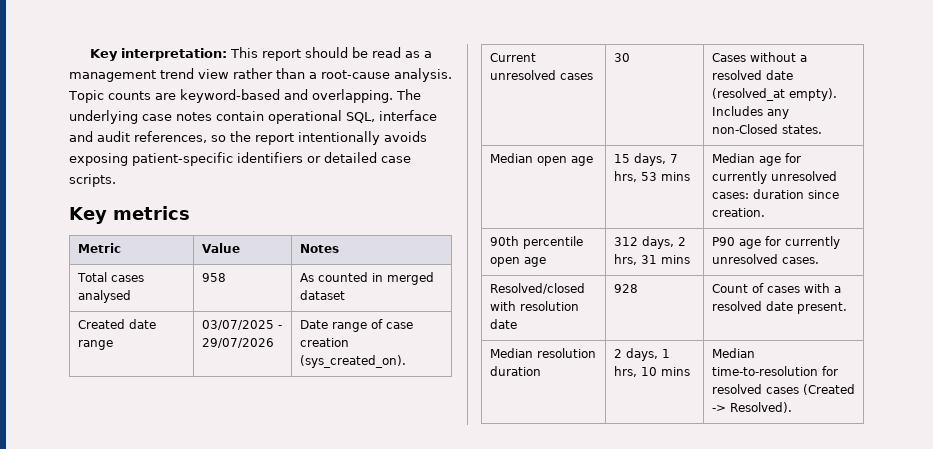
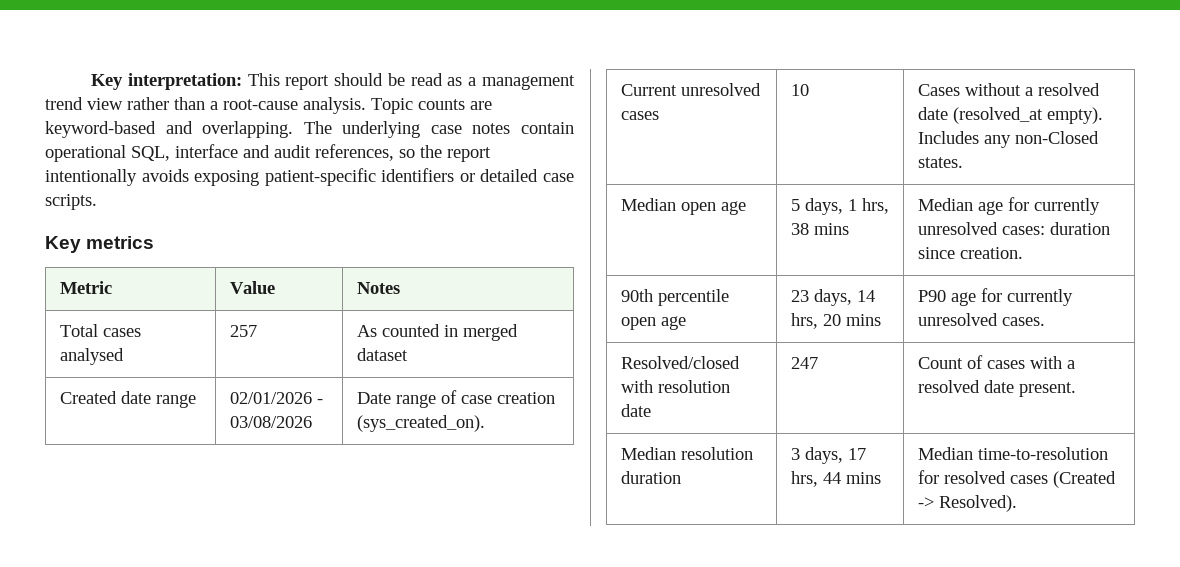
- Total cases analysed | 958 | As counted in merged dataset
+ Total cases analysed | 257 | As counted in merged dataset
- Created date range | 03/07/2025 - 29/07/2026 | Date range of case creation (sys_created_on).
+ Created date range | 02/01/2026 - 03/08/2026 | Date range of case creation (sys_created_on).
- Current unresolved cases | 30 | Cases without a resolved date (resolved_at empty). Includes any non-Closed states.
+ Current unresolved cases | 10 | Cases without a resolved date (resolved_at empty). Includes any non-Closed states.
- Median open age | 15 days, 7 hrs, 53 mins | Median age for currently unresolved cases: duration since creation.
+ Median open age | 5 days, 1 hrs, 38 mins | Median age for currently unresolved cases: duration since creation.
- 90th percentile open age | 312 days, 2 hrs, 31 mins | P90 age for currently unresolved cases.
+ 90th percentile open age | 23 days, 14 hrs, 20 mins | P90 age for currently unresolved cases.
- Resolved/closed with resolution date | 928 | Count of cases with a resolved date present.
+ Resolved/closed with resolution date | 247 | Count of cases with a resolved date present.
- Median resolution duration | 2 days, 1 hrs, 10 mins | Median time-to-resolution for resolved cases (Created -> Resolved).
+ Median resolution duration | 3 days, 17 hrs, 44 mins | Median time-to-resolution for resolved cases (Created -> Resolved).

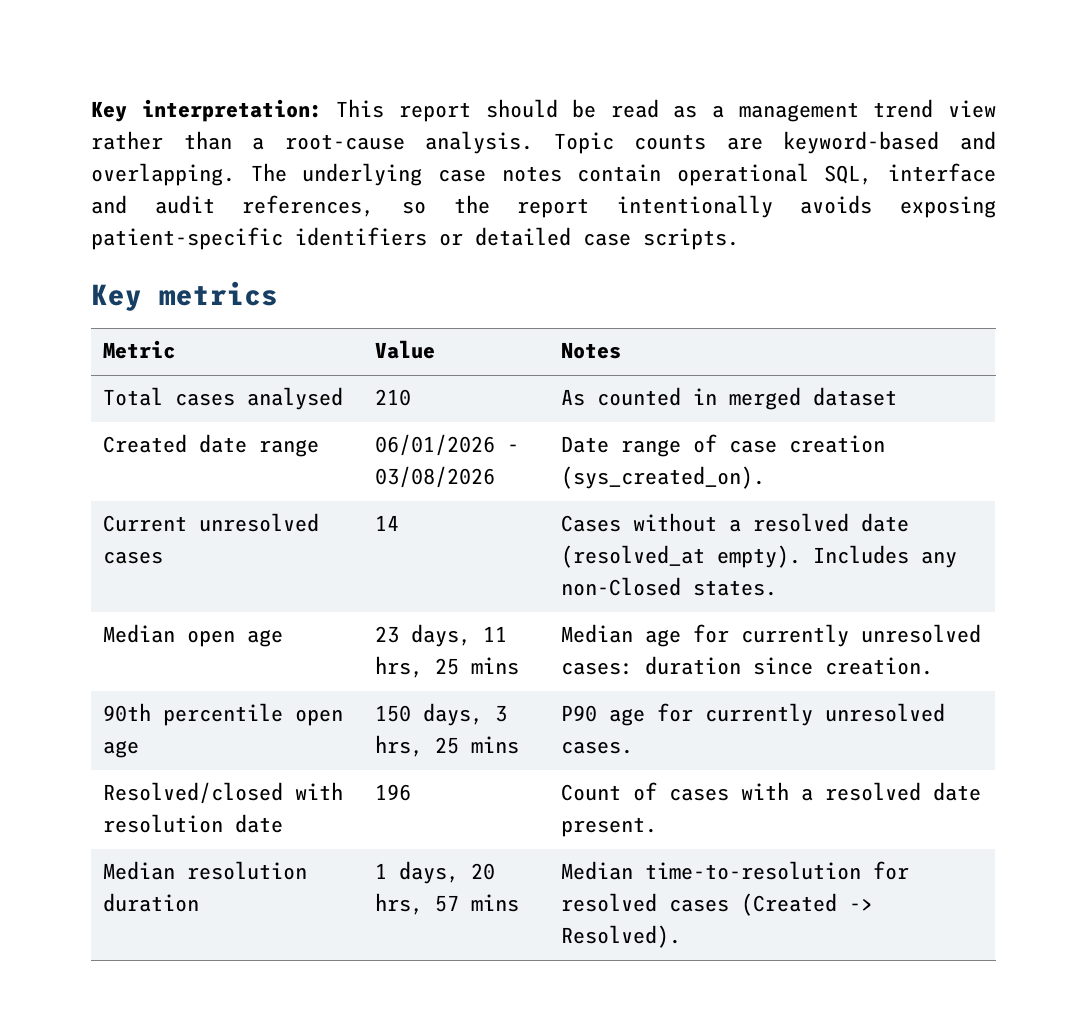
- Total cases analysed | 257 | As counted in merged dataset
+ Total cases analysed | 210 | As counted in merged dataset
- Created date range | 02/01/2026 - 03/08/2026 | Date range of case creation (sys_created_on).
+ Created date range | 06/01/2026 - 03/08/2026 | Date range of case creation (sys_created_on).
- Current unresolved cases | 10 | Cases without a resolved date (resolved_at empty). Includes any non-Closed states.
+ Current unresolved cases | 14 | Cases without a resolved date (resolved_at empty). Includes any non-Closed states.
- Median open age | 5 days, 1 hrs, 38 mins | Median age for currently unresolved cases: duration since creation.
+ Median open age | 23 days, 11 hrs, 25 mins | Median age for currently unresolved cases: duration since creation.
- 90th percentile open age | 23 days, 14 hrs, 20 mins | P90 age for currently unresolved cases.
+ 90th percentile open age | 150 days, 3 hrs, 25 mins | P90 age for currently unresolved cases.
- Resolved/closed with resolution date | 247 | Count of cases with a resolved date present.
+ Resolved/closed with resolution date | 196 | Count of cases with a resolved date present.
- Median resolution duration | 3 days, 17 hrs, 44 mins | Median time-to-resolution for resolved cases (Created -> Resolved).
+ Median resolution duration | 1 days, 20 hrs, 57 mins | Median time-to-resolution for resolved cases (Created -> Resolved).

